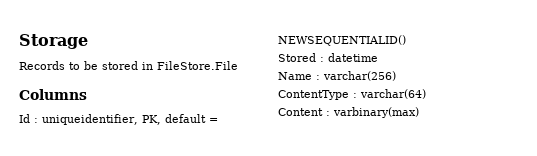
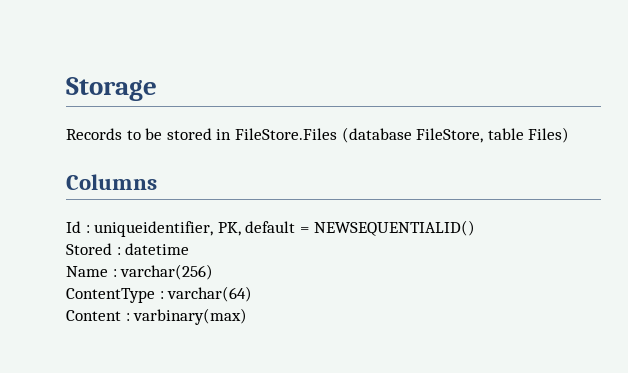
- Records to be stored in FileStore.File
+ Records to be stored in FileStore.Files (database FileStore, table Files)

